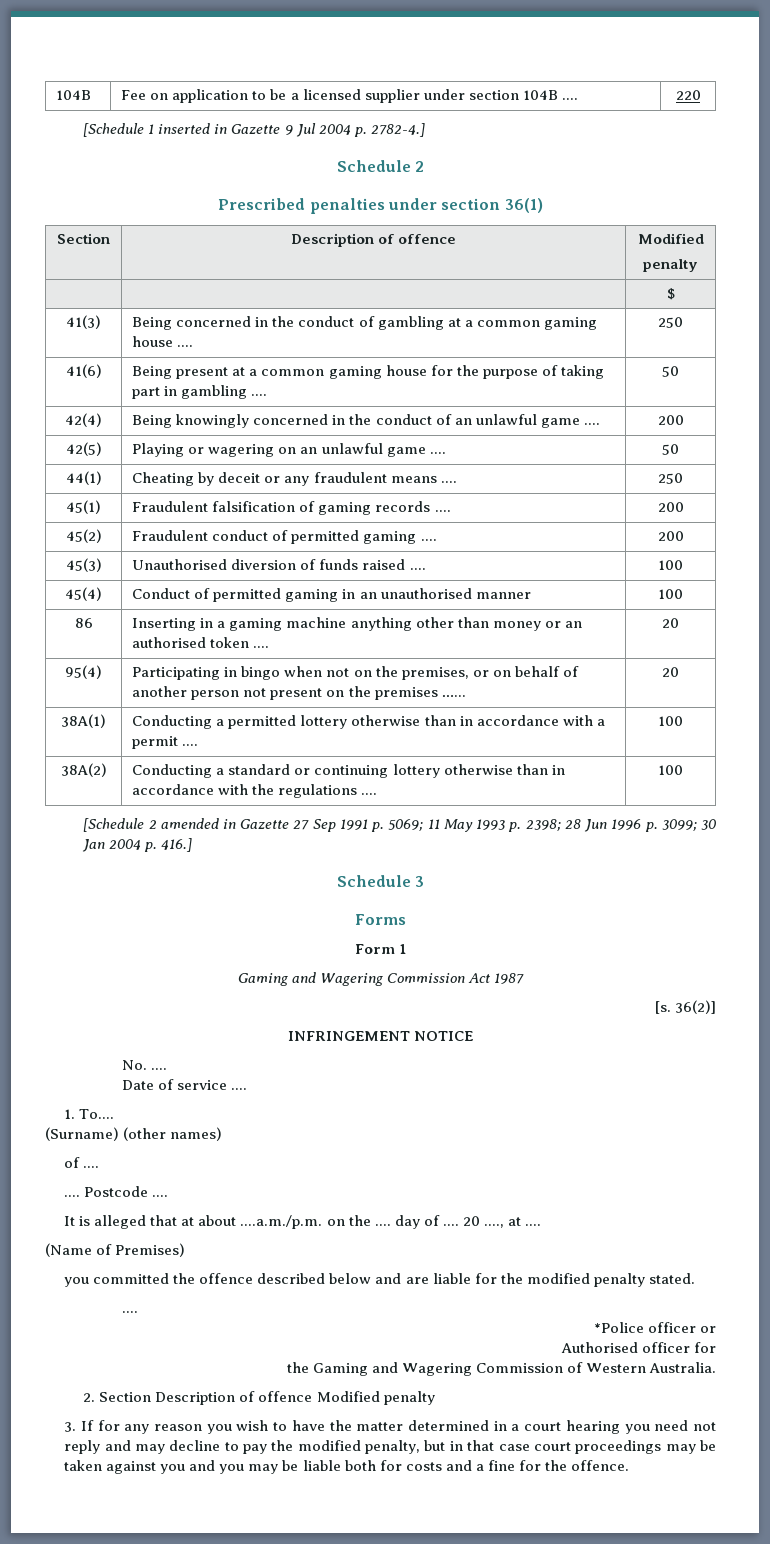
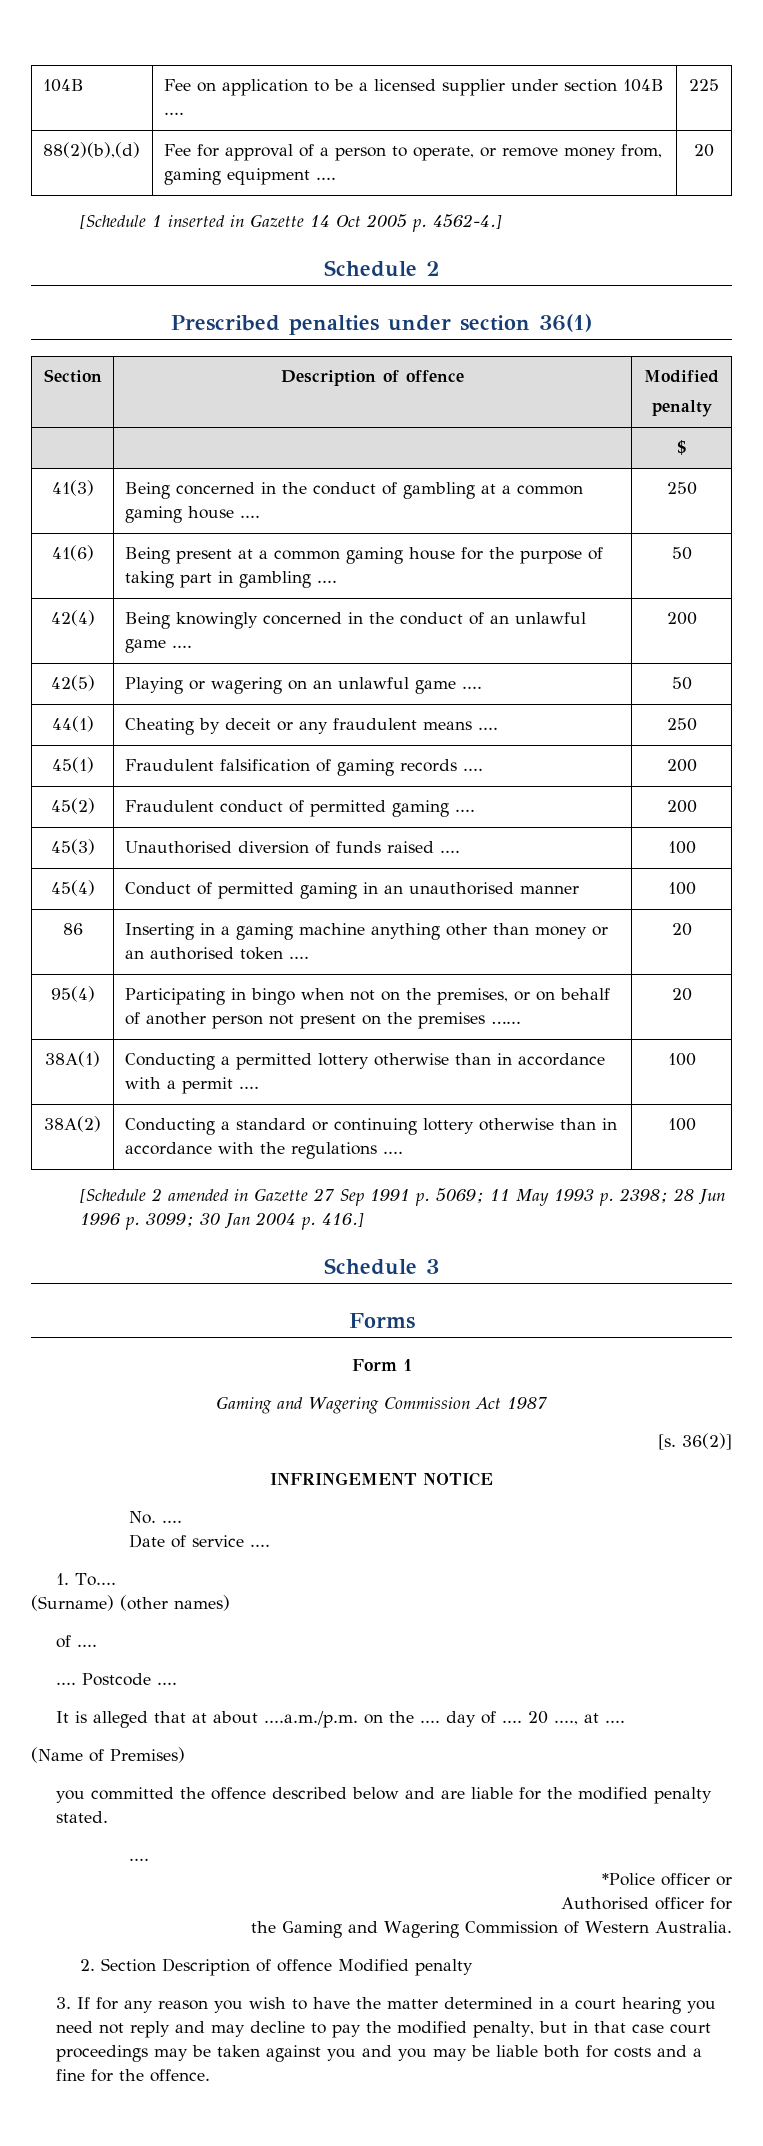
- 104B | Fee on application to be a licensed supplier under section 104B .... | 220
+ 104B | Fee on application to be a licensed supplier under section 104B .... | 225
+ 88(2)(b),(d) | Fee for approval of a person to operate, or remove money from, gaming equipment .... | 20
- [Schedule 1 inserted in Gazette 9 Jul 2004 p. 2782-4.]
+ [Schedule 1 inserted in Gazette 14 Oct 2005 p. 4562-4.]

